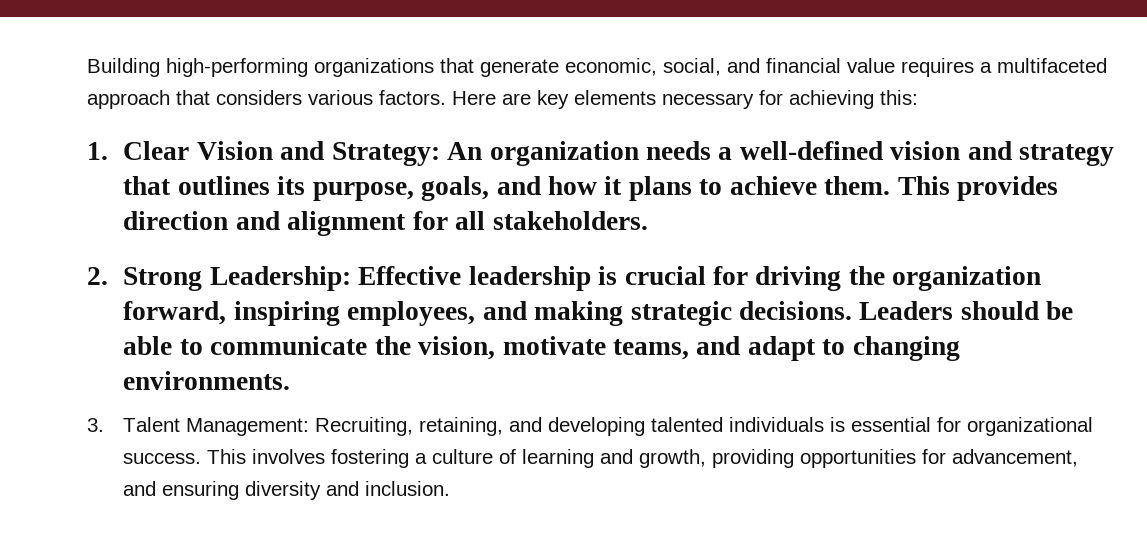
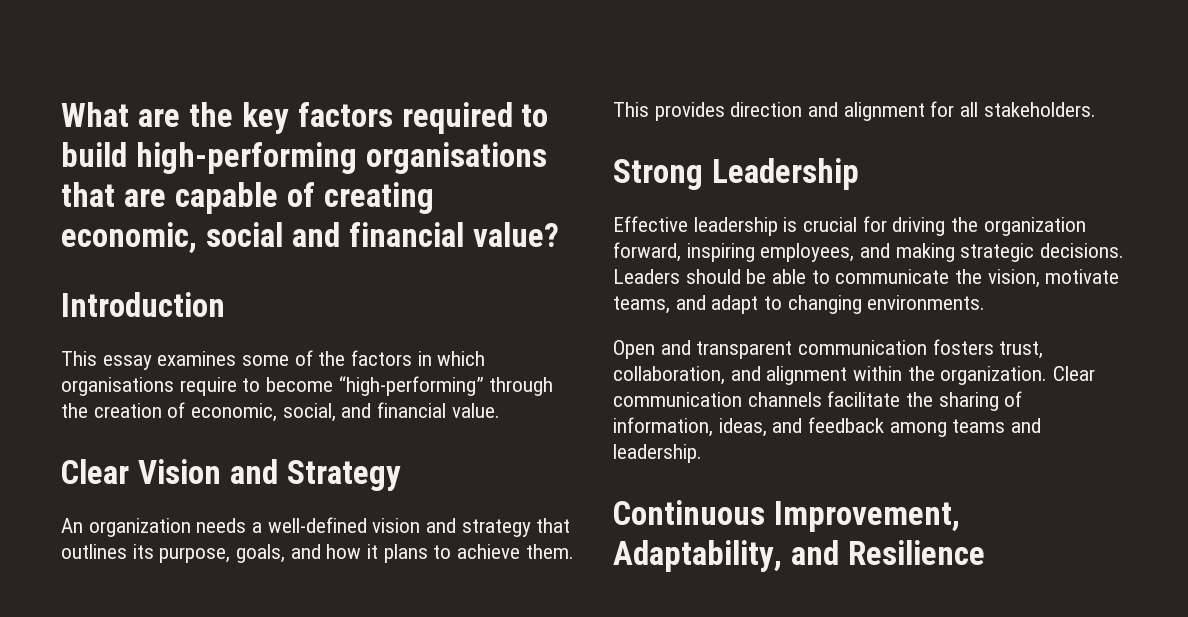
- Building high-performing organizations that generate economic, social, and financial value requires a multifaceted approach that considers various factors. Here are key elements necessary for achieving this:
- 1. Clear Vision and Strategy: An organization needs a well-defined vision and strategy that outlines its purpose, goals, and how it plans to achieve them.
+ What are the key factors required to build high-performing organisations that are capable of creating economic, social and financial value?
+ Introduction
+ This essay examines some of the factors in which organisations require to become “high-performing” through the creation of economic, social, and financial value.
+ Clear Vision and Strategy
+ An organization needs a well-defined vision and strategy that outlines its purpose, goals, and how it plans to achieve them.
- 2. Strong Leadership: Effective leadership is crucial for driving the organization forward, inspiring employees, and making strategic decisions.
+ Strong Leadership
+ Effective leadership is crucial for driving the organization forward, inspiring employees, and making strategic decisions.
- 3. Talent Management: Recruiting, retaining, and developing talented individuals is essential for organizational success. This involves fostering a culture of learning and growth, providing opportunities for advancement, and ensuring diversity and inclusion.
+ Open and transparent communication fosters trust, collaboration, and alignment within the organization. Clear communication channels facilitate the sharing of information, ideas, and feedback among teams and leadership.
+ Continuous Improvement, Adaptability, and Resilience

